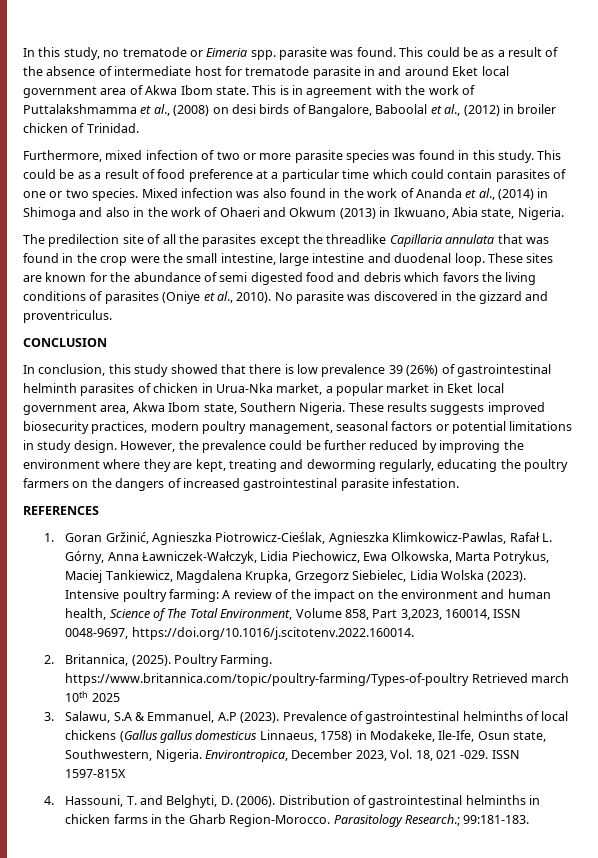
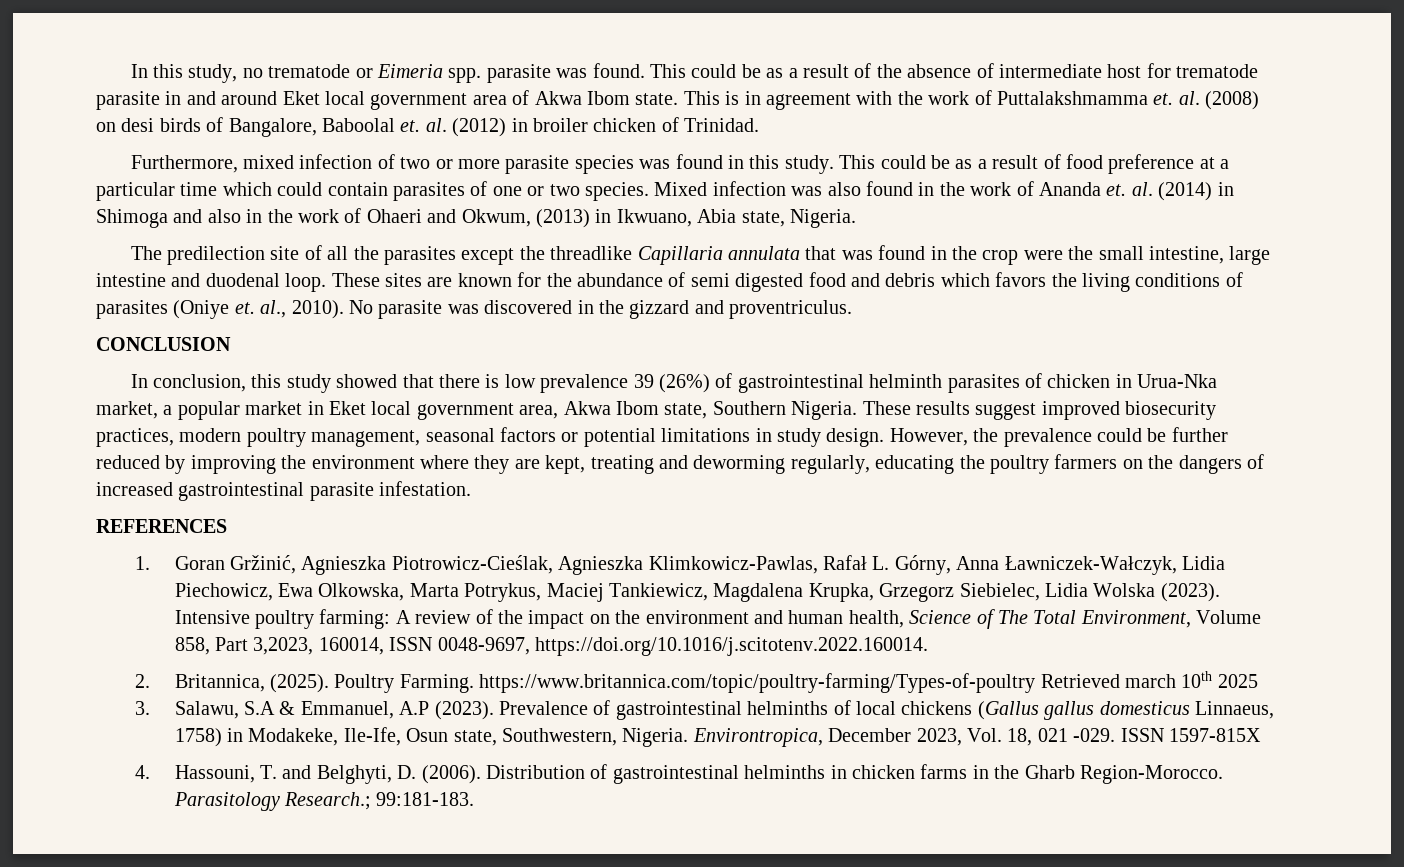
- This is in agreement with the work of Puttalakshmamma et al., (2008) on desi birds of Bangalore, Baboolal et al., (2012) in broiler chicken of Trinidad.
+ This is in agreement with the work of Puttalakshmamma et. al. (2008) on desi birds of Bangalore, Baboolal et. al. (2012) in broiler chicken of Trinidad.
- Mixed infection was also found in the work of Ananda et al., (2014) in Shimoga and also in the work of Ohaeri and Okwum (2013) in Ikwuano, Abia state, Nigeria.
+ Mixed infection was also found in the work of Ananda et. al. (2014) in Shimoga and also in the work of Ohaeri and Okwum, (2013) in Ikwuano, Abia state, Nigeria.
- These sites are known for the abundance of semi digested food and debris which favors the living conditions of parasites (Oniye et al., 2010).
+ These sites are known for the abundance of semi digested food and debris which favors the living conditions of parasites (Oniye et. al., 2010).
- These results suggests improved biosecurity practices, modern poultry management, seasonal factors or potential limitations in study design.
+ These results suggest improved biosecurity practices, modern poultry management, seasonal factors or potential limitations in study design.

